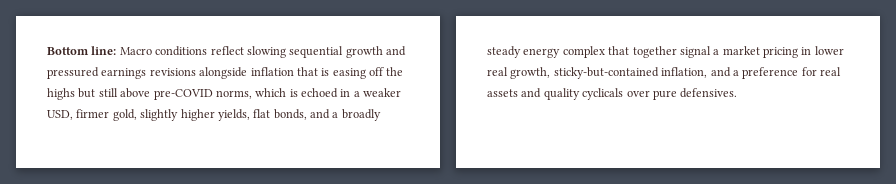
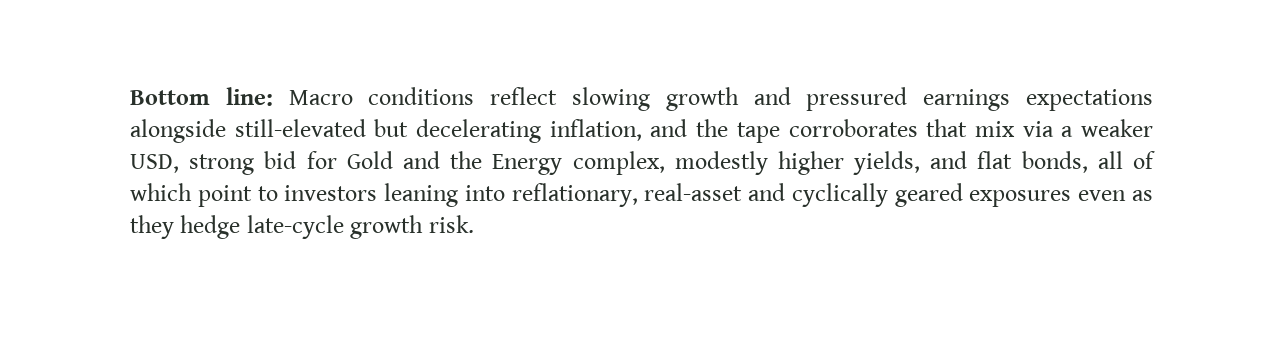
- Bottom line: Macro conditions reflect slowing sequential growth and pressured earnings revisions alongside inflation that is easing off the highs but still above pre-COVID norms, which is echoed in a weaker USD, firmer gold, slightly higher yields, flat bonds, and a broadly steady energy complex that together signal a market pricing in lower real growth, sticky-but-contained inflation, and a preference for real assets and quality cyclicals over pure defensives.
+ Bottom line: Macro conditions reflect slowing growth and pressured earnings expectations alongside still-elevated but decelerating inflation, and the tape corroborates that mix via a weaker USD, strong bid for Gold and the Energy complex, modestly higher yields, and flat bonds, all of which point to investors leaning into reflationary, real-asset and cyclically geared exposures even as they hedge late-cycle growth risk.

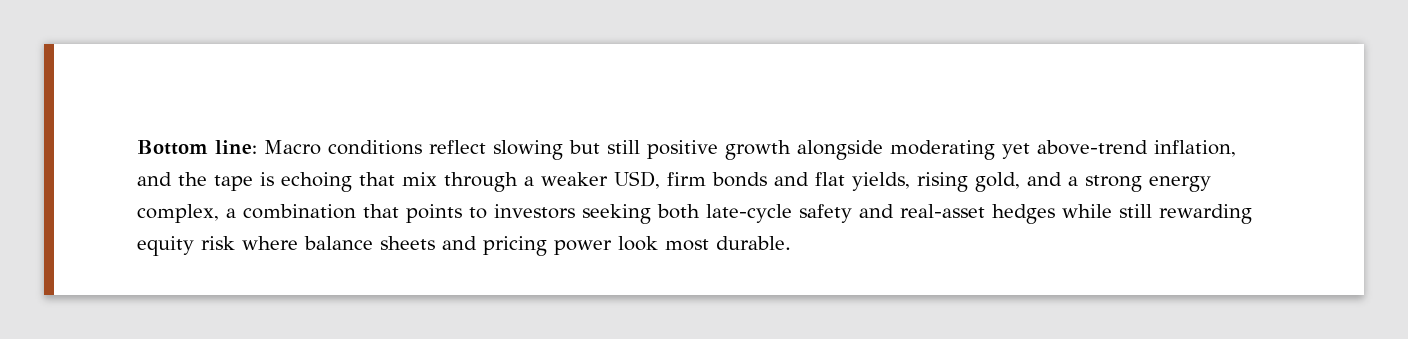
- Bottom line: Macro conditions reflect slowing growth and pressured earnings expectations alongside still-elevated but decelerating inflation, and the tape corroborates that mix via a weaker USD, strong bid for Gold and the Energy complex, modestly higher yields, and flat bonds, all of which point to investors leaning into reflationary, real-asset and cyclically geared exposures even as they hedge late-cycle growth risk.
+ Bottom line: Macro conditions reflect slowing but still positive growth alongside moderating yet above-trend inflation, and the tape is echoing that mix through a weaker USD, firm bonds and flat yields, rising gold, and a strong energy complex, a combination that points to investors seeking both late-cycle safety and real-asset hedges while still rewarding equity risk where balance sheets and pricing power look most durable.

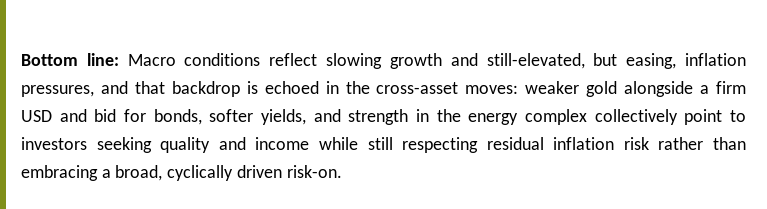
- Bottom line: Macro conditions reflect slowing but still positive growth alongside moderating yet above-trend inflation, and the tape is echoing that mix through a weaker USD, firm bonds and flat yields, rising gold, and a strong energy complex, a combination that points to investors seeking both late-cycle safety and real-asset hedges while still rewarding equity risk where balance sheets and pricing power look most durable.
+ Bottom line: Macro conditions reflect slowing growth and still-elevated, but easing, inflation pressures, and that backdrop is echoed in the cross-asset moves: weaker gold alongside a firm USD and bid for bonds, softer yields, and strength in the energy complex collectively point to investors seeking quality and income while still respecting residual inflation risk rather than embracing a broad, cyclically driven risk-on.

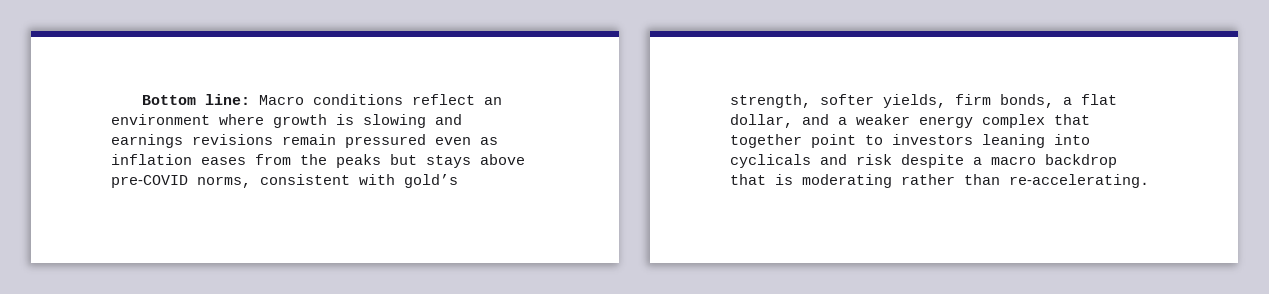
- Bottom line: Macro conditions reflect slowing growth and still-elevated, but easing, inflation pressures, and that backdrop is echoed in the cross-asset moves: weaker gold alongside a firm USD and bid for bonds, softer yields, and strength in the energy complex collectively point to investors seeking quality and income while still respecting residual inflation risk rather than embracing a broad, cyclically driven risk-on.
+ Bottom line: Macro conditions reflect an environment where growth is slowing and earnings revisions remain pressured even as inflation eases from the peaks but stays above pre‑COVID norms, consistent with gold’s strength, softer yields, firm bonds, a flat dollar, and a weaker energy complex that together point to investors leaning into cyclicals and risk despite a macro backdrop that is moderating rather than re‑accelerating.

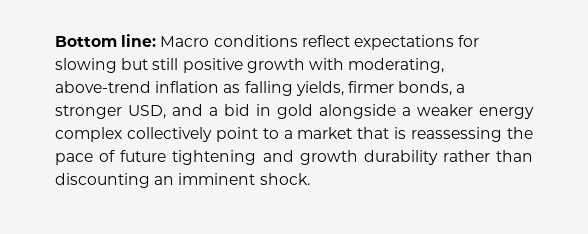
- Bottom line: Macro conditions reflect an environment where growth is slowing and earnings revisions remain pressured even as inflation eases from the peaks but stays above pre‑COVID norms, consistent with gold’s strength, softer yields, firm bonds, a flat dollar, and a weaker energy complex that together point to investors leaning into cyclicals and risk despite a macro backdrop that is moderating rather than re‑accelerating.
+ Bottom line: Macro conditions reflect expectations for slowing but still positive growth with moderating, above-trend inflation as falling yields, firmer bonds, a stronger USD, and a bid in gold alongside a weaker energy complex collectively point to a market that is reassessing the pace of future tightening and growth durability rather than discounting an imminent shock.

